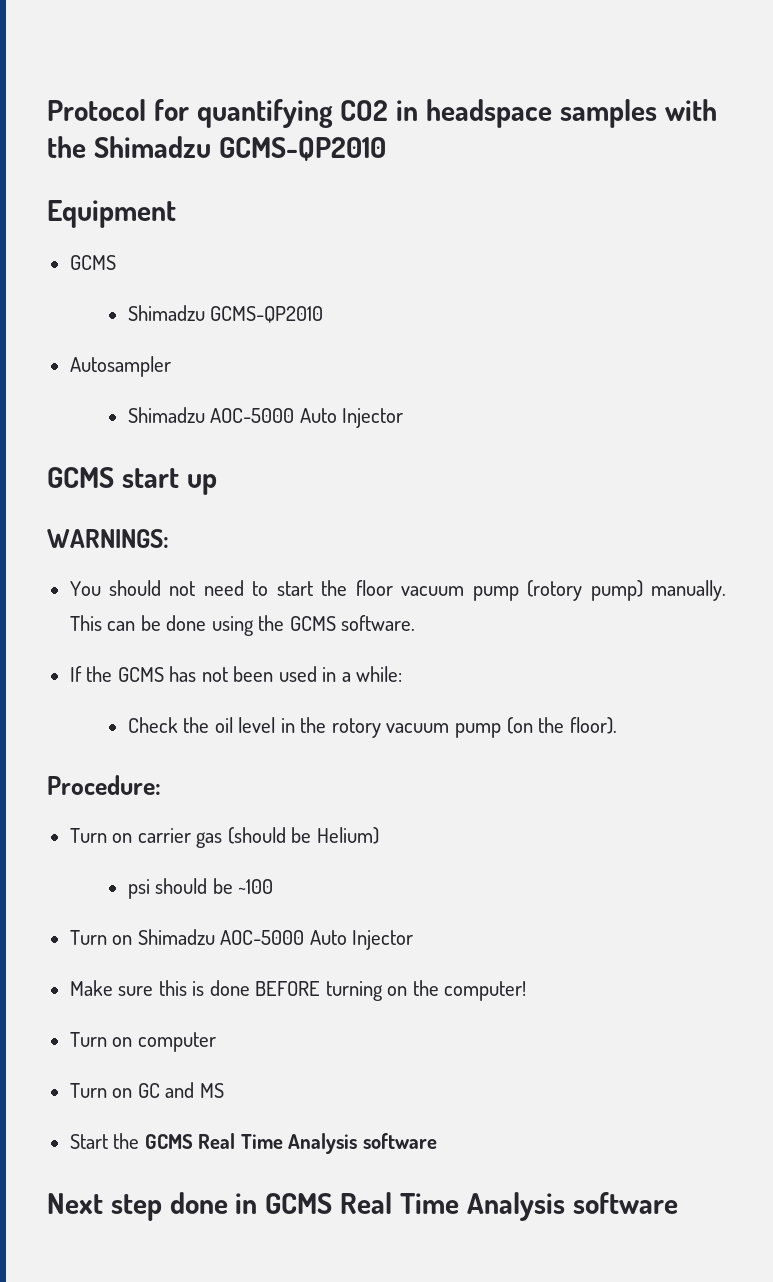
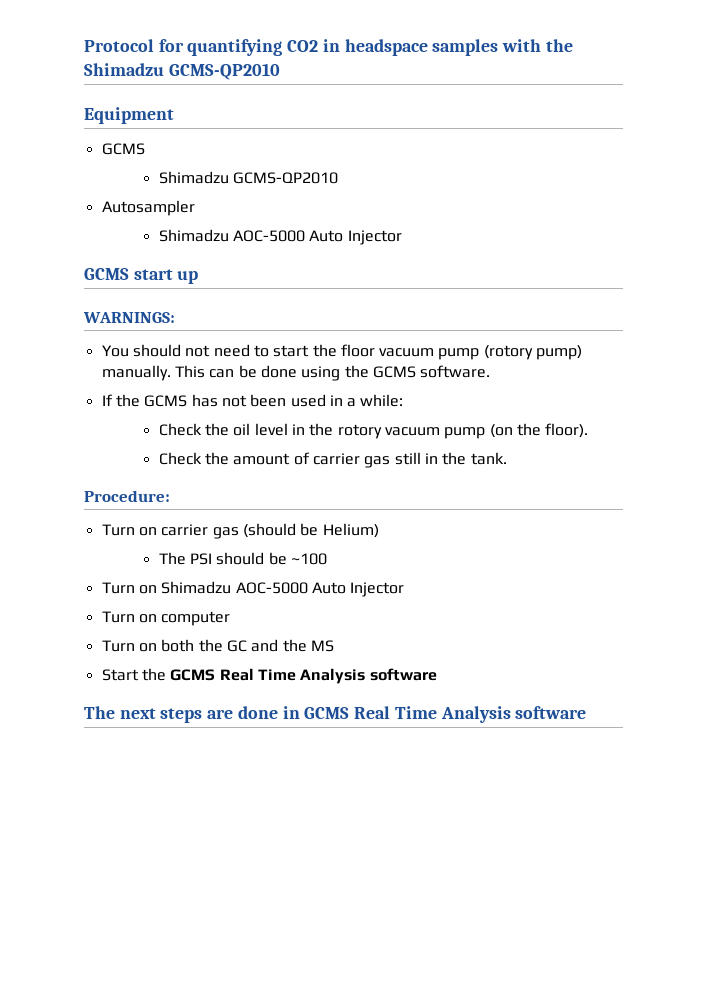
+ Check the amount of carrier gas still in the tank.
- psi should be ~100
+ The PSI should be ~100
- Make sure this is done BEFORE turning on the computer!
- Turn on GC and MS
+ Turn on both the GC and the MS
- Next step done in GCMS Real Time Analysis software
+ The next steps are done in GCMS Real Time Analysis software

